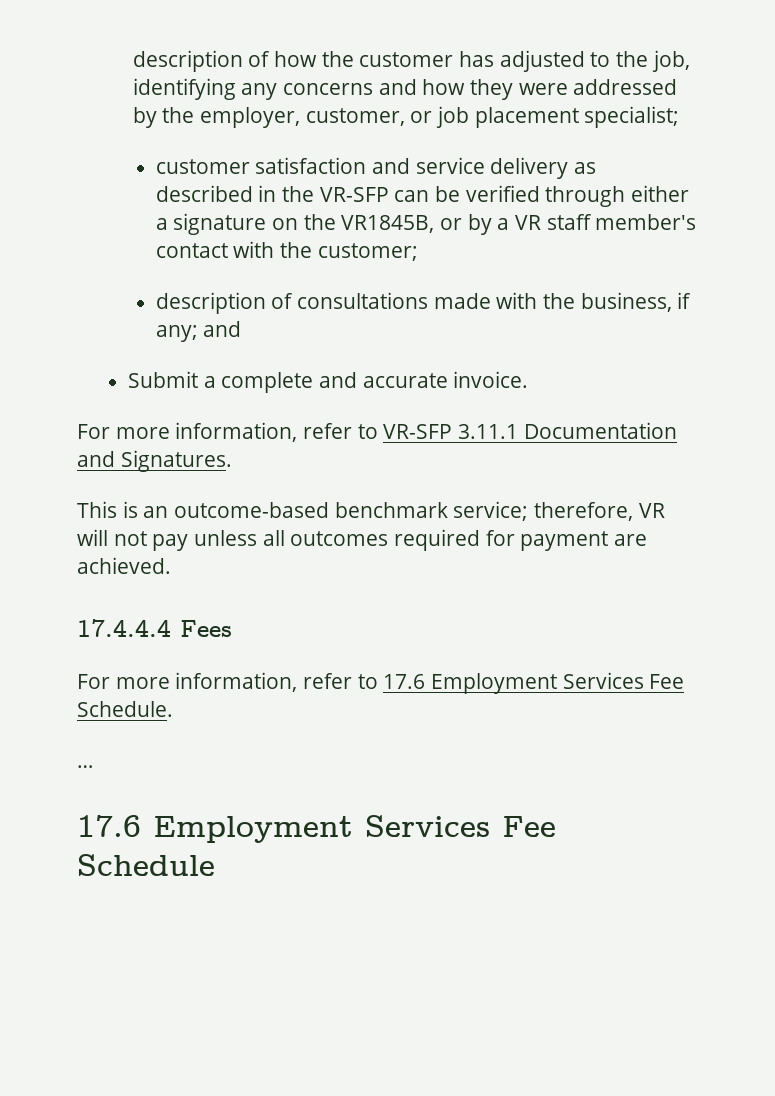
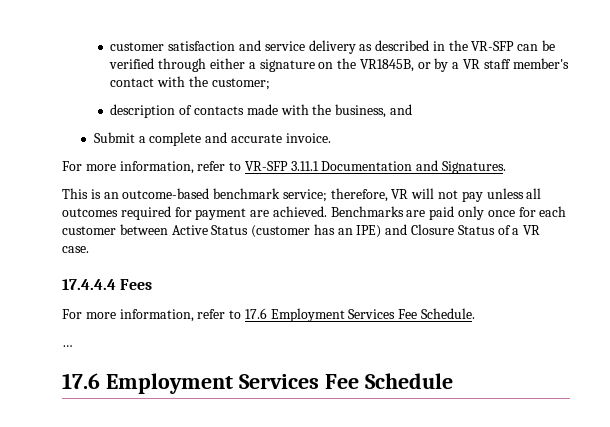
- description of how the customer has adjusted to the job, identifying any concerns and how they were addressed by the employer, customer, or job placement specialist;
- description of consultations made with the business, if any; and
+ description of contacts made with the business, and
+ Benchmarks are paid only once for each customer between Active Status (customer has an IPE) and Closure Status of a VR case.

